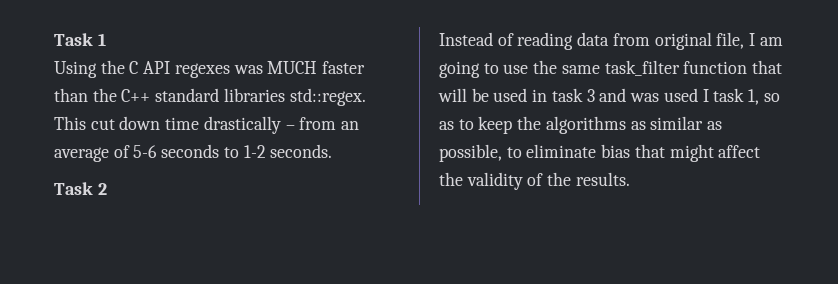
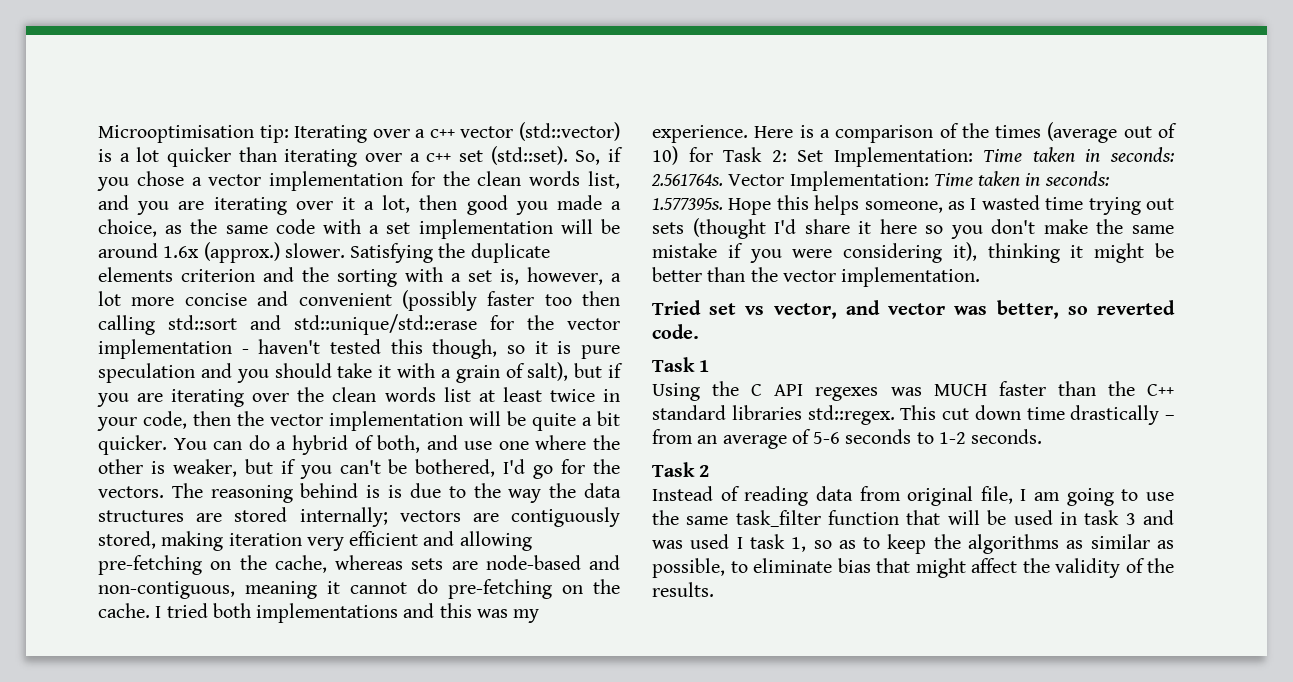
+ Microoptimisation tip: Iterating over a c++ vector (std::vector) is a lot quicker than iterating over a c++ set (std::set). So, if you chose a vector implementation for the clean words list, and you are iterating over it a lot, then good you made a choice, as the same code with a set implementation will be around 1.6x (approx.) slower. Satisfying the duplicate elements criterion and the sorting with a set is, however, a lot more concise and convenient (possibly faster too then calling std::sort and std::unique/std::erase for the vector implementation - haven't tested this though, so it is pure speculation and you should take it with a grain of salt), but if you are iterating over the clean words list at least twice in your code, then the vector implementation will be quite a bit quicker. You can do a hybrid of both, and use one where the other is weaker, but if you can't be bothered, I'd go for the vectors. The reasoning behind is is due to the way the data structures are stored internally; vectors are contiguously stored, making iteration very efficient and allowing pre-fetching on the cache, whereas sets are node-based and non-contiguous, meaning it cannot do pre-fetching on the cache. I tried both implementations and this was my experience. Here is a comparison of the times (average out of 10) for Task 2: Set Implementation: Time taken in seconds: 2.561764s. Vector Implementation: Time taken in seconds: 1.577395s. Hope this helps someone, as I wasted time trying out sets (thought I'd share it here so you don't make the same mistake if you were considering it), thinking it might be better than the vector implementation.
+ Tried set vs vector, and vector was better, so reverted code.

